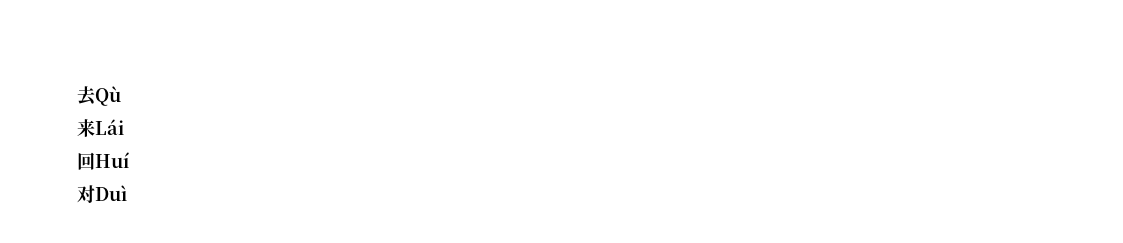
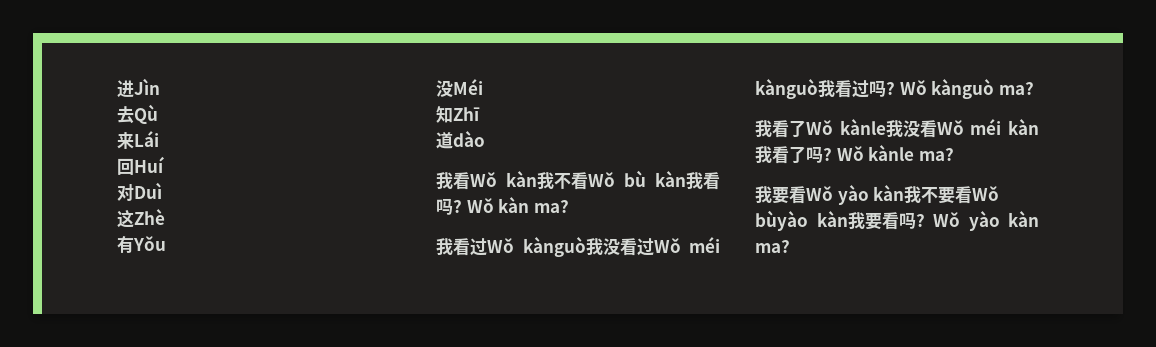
+ 进Jìn
+ 这Zhè
+ 有Yǒu
+ 没Méi
+ 知Zhī
+ 道dào
+ 我看Wǒ kàn我不看Wǒ bù kàn我看吗? Wǒ kàn ma?
+ 我看过Wǒ kànguò我没看过Wǒ méi kànguò我看过吗? Wǒ kànguò ma?
+ 我看了Wǒ kànle我没看Wǒ méi kàn我看了吗? Wǒ kànle ma?
+ 我要看Wǒ yào kàn我不要看Wǒ bùyào kàn我要看吗? Wǒ yào kàn ma?

